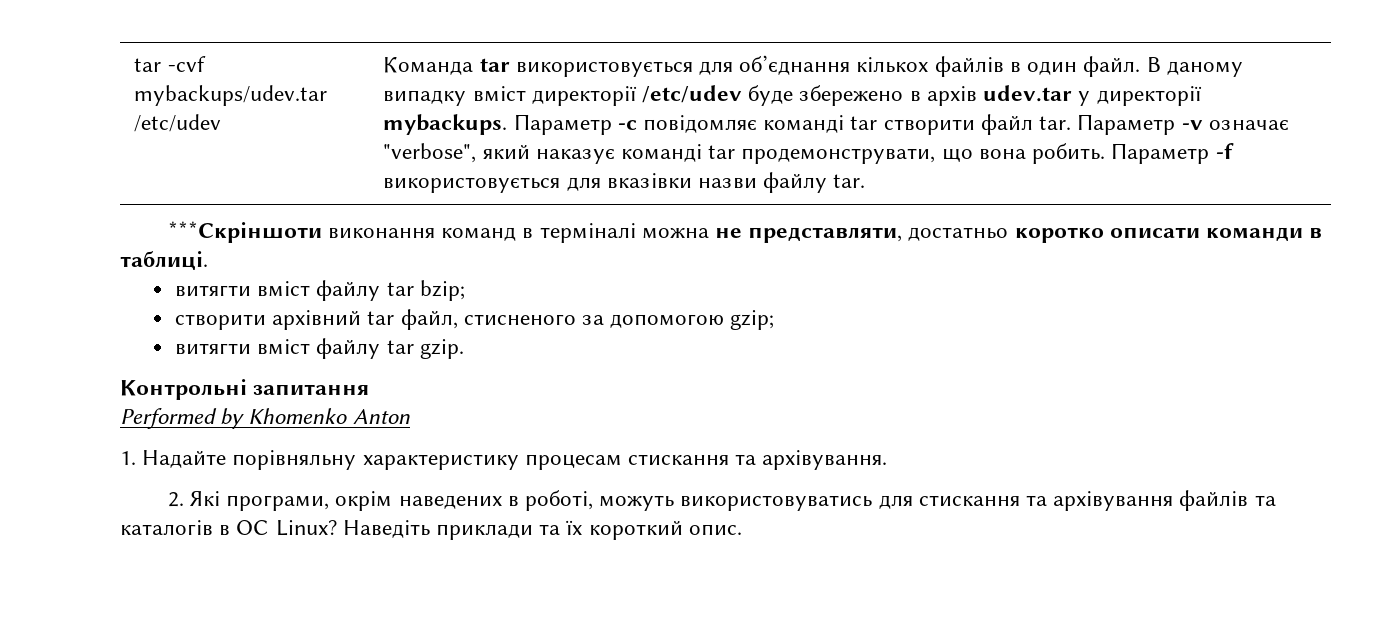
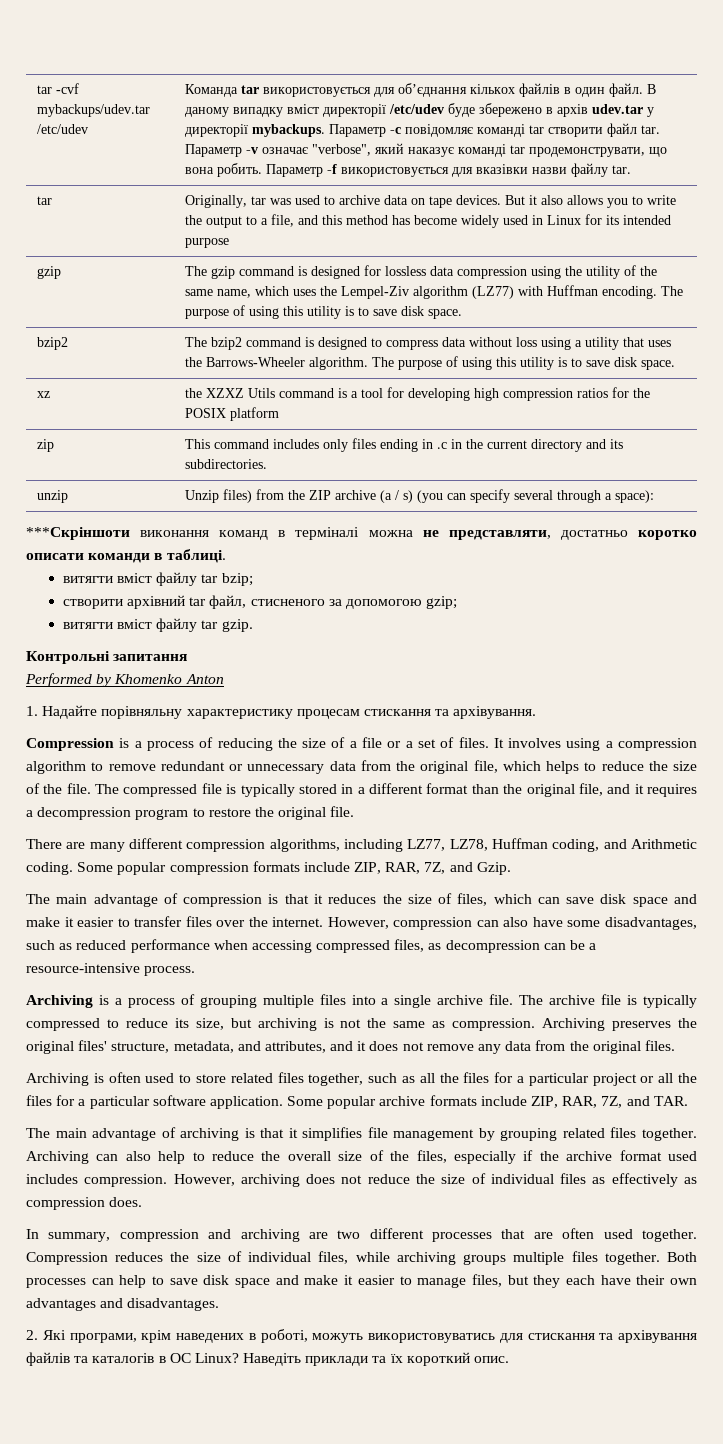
+ tar | Originally, tar was used to archive data on tape devices. But it also allows you to write the output to a file, and this method has become widely used in Linux for its intended purpose
+ gzip | The gzip command is designed for lossless data compression using the utility of the same name, which uses the Lempel-Ziv algorithm (LZ77) with Huffman encoding. The purpose of using this utility is to save disk space.
+ bzip2 | The bzip2 command is designed to compress data without loss using a utility that uses the Barrows-Wheeler algorithm. The purpose of using this utility is to save disk space.
+ xz | the XZXZ Utils command is a tool for developing high compression ratios for the POSIX platform
+ zip | This command includes only files ending in .c in the current directory and its subdirectories.
+ unzip | Unzip files) from the ZIP archive (a / s) (you can specify several through a space):
+ Compression is a process of reducing the size of a file or a set of files. It involves using a compression algorithm to remove redundant or unnecessary data from the original file, which helps to reduce the size of the file. The compressed file is typically stored in a different format than the original file, and it requires a decompression program to restore the original file.
+ There are many different compression algorithms, including LZ77, LZ78, Huffman coding, and Arithmetic coding. Some popular compression formats include ZIP, RAR, 7Z, and Gzip.
+ The main advantage of compression is that it reduces the size of files, which can save disk space and make it easier to transfer files over the internet. However, compression can also have some disadvantages, such as reduced performance when accessing compressed files, as decompression can be a resource-intensive process.
+ Archiving is a process of grouping multiple files into a single archive file. The archive file is typically compressed to reduce its size, but archiving is not the same as compression. Archiving preserves the original files' structure, metadata, and attributes, and it does not remove any data from the original files.
+ Archiving is often used to store related files together, such as all the files for a particular project or all the files for a particular software application. Some popular archive formats include ZIP, RAR, 7Z, and TAR.
+ The main advantage of archiving is that it simplifies file management by grouping related files together. Archiving can also help to reduce the overall size of the files, especially if the archive format used includes compression. However, archiving does not reduce the size of individual files as effectively as compression does.
+ In summary, compression and archiving are two different processes that are often used together. Compression reduces the size of individual files, while archiving groups multiple files together. Both processes can help to save disk space and make it easier to manage files, but they each have their own advantages and disadvantages.
- 2. Які програми, окрім наведених в роботі, можуть використовуватись для стискання та архівування файлів та каталогів в ОС Linux?
+ 2. Які програми, крім наведених в роботі, можуть використовуватись для стискання та архівування файлів та каталогів в ОС Linux?

